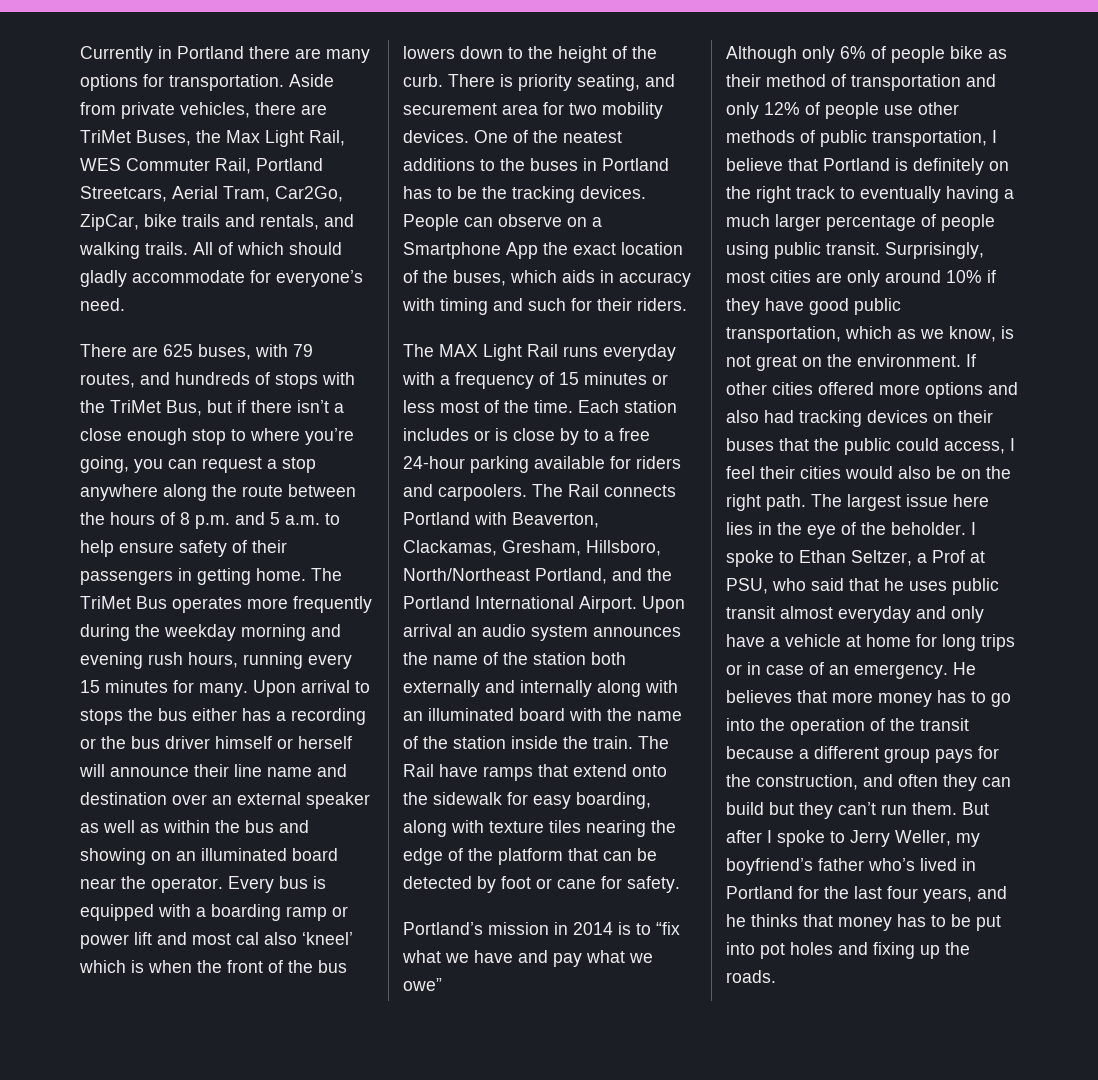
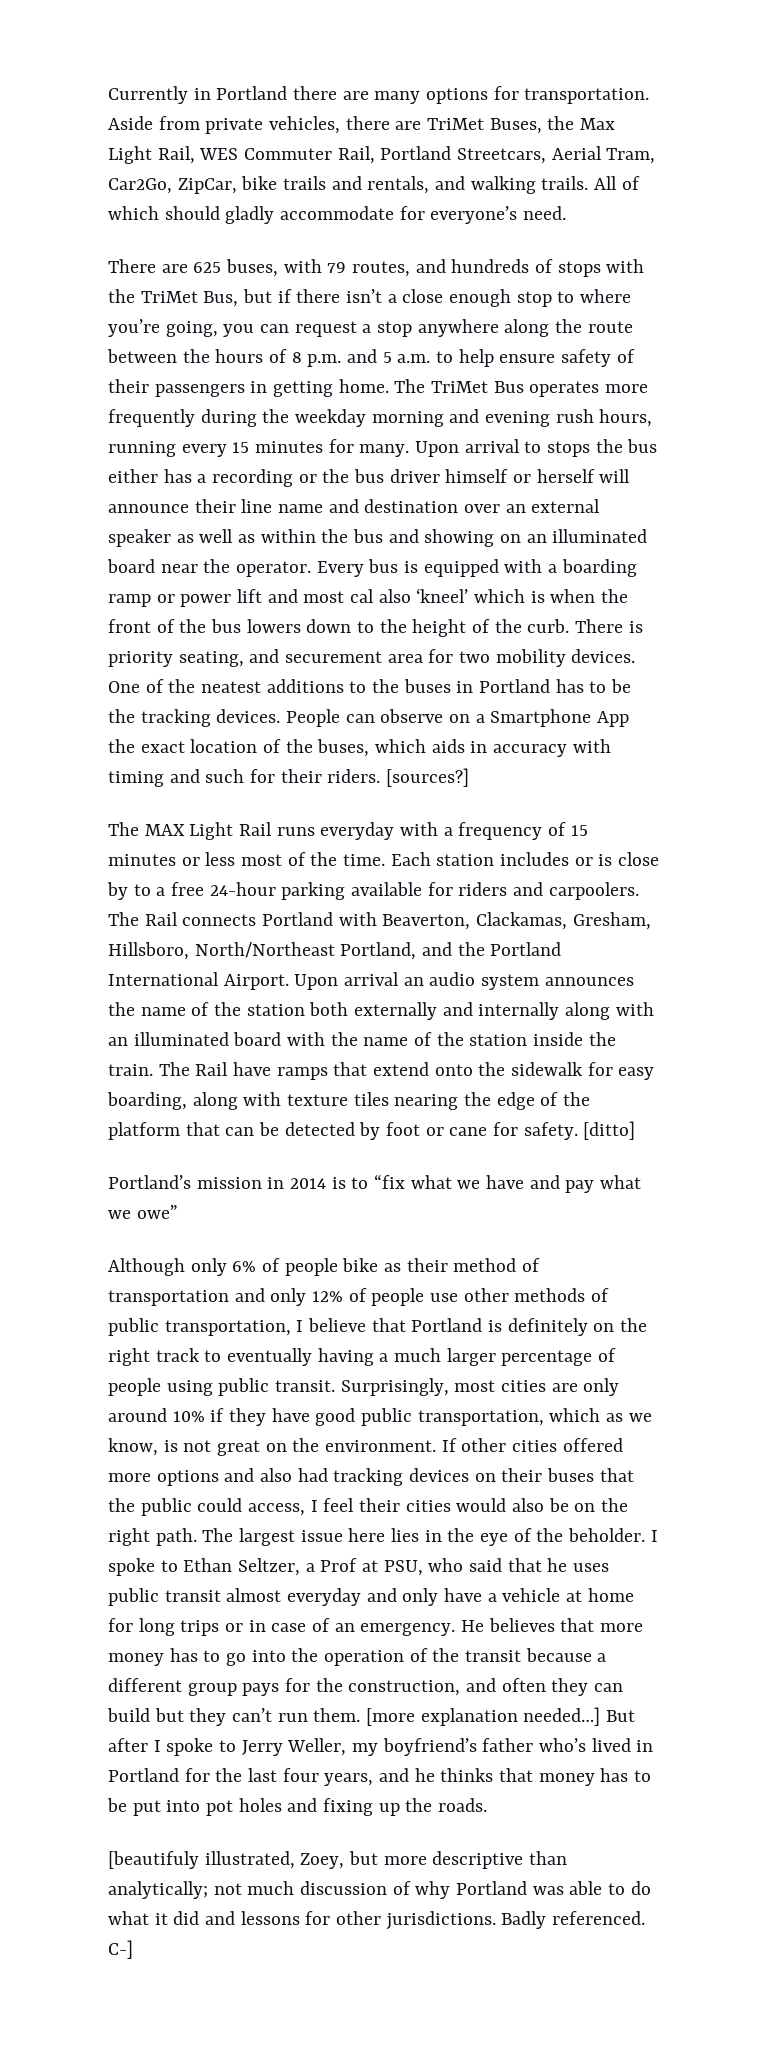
+ [sources?]
+ [ditto]
+ [more explanation needed…]
+ [beautifuly illustrated, Zoey, but more descriptive than analytically; not much discussion of why Portland was able to do what it did and lessons for other jurisdictions. Badly referenced. C-]

